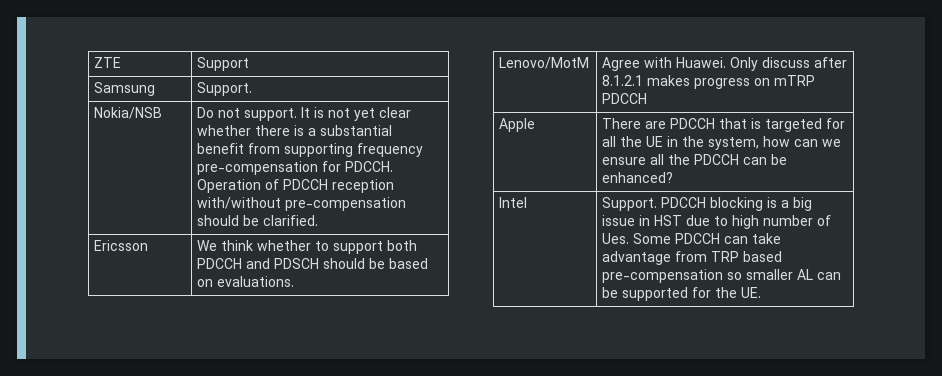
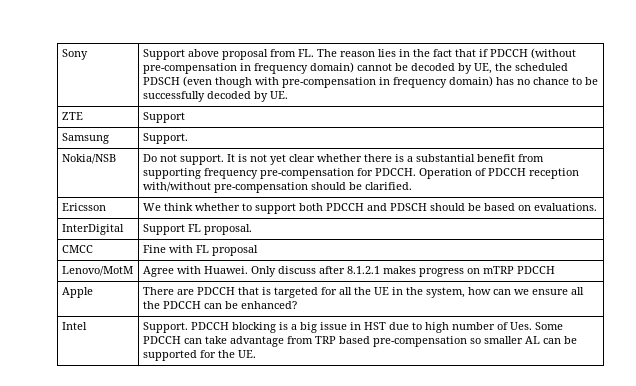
+ Sony | Support above proposal from FL. The reason lies in the fact that if PDCCH (without pre-compensation in frequency domain) cannot be decoded by UE, the scheduled PDSCH (even though with pre-compensation in frequency domain) has no chance to be successfully decoded by UE.
+ InterDigital | Support FL proposal.
+ CMCC | Fine with FL proposal

